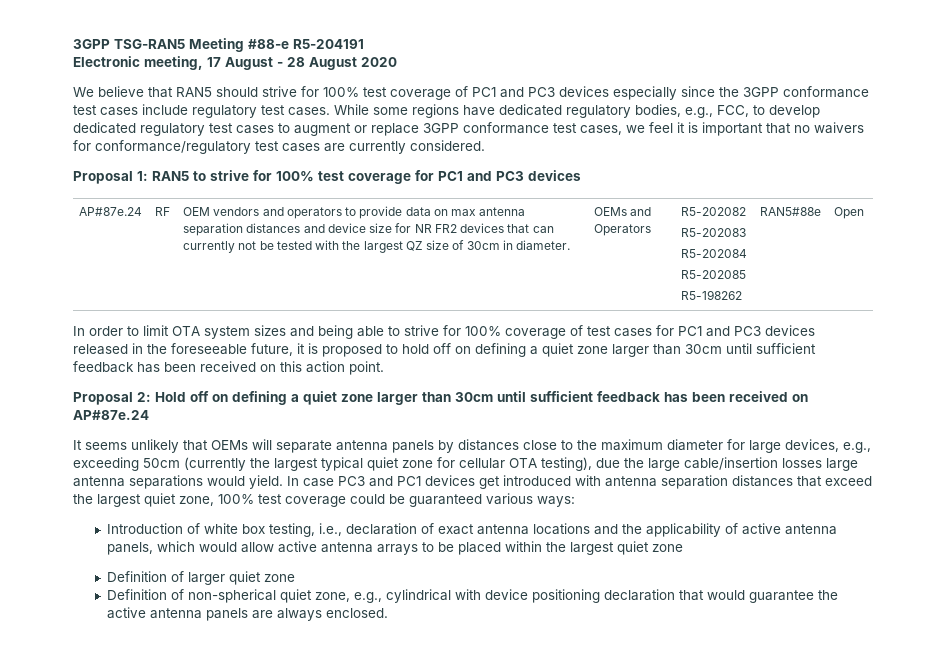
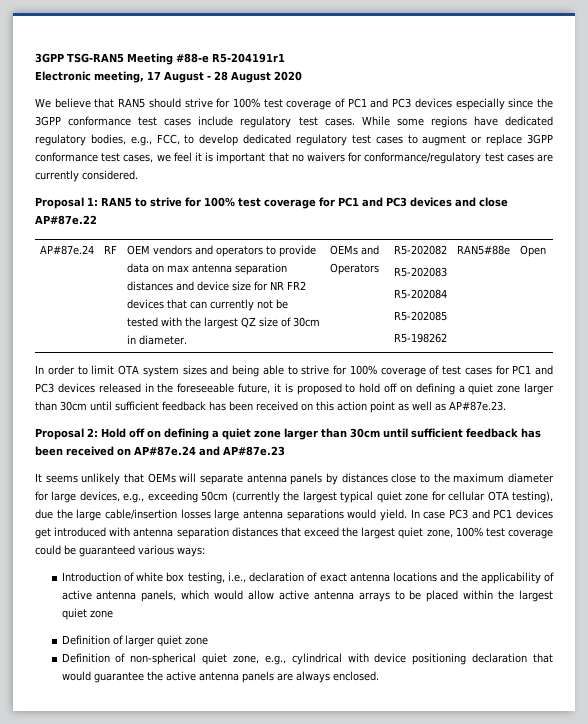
- 3GPP TSG-RAN5 Meeting #88-e R5-204191
+ 3GPP TSG-RAN5 Meeting #88-e R5-204191r1
- Proposal 1: RAN5 to strive for 100% test coverage for PC1 and PC3 devices
+ Proposal 1: RAN5 to strive for 100% test coverage for PC1 and PC3 devices and close AP#87e.22
- In order to limit OTA system sizes and being able to strive for 100% coverage of test cases for PC1 and PC3 devices released in the foreseeable future, it is proposed to hold off on defining a quiet zone larger than 30cm until sufficient feedback has been received on this action point.
+ In order to limit OTA system sizes and being able to strive for 100% coverage of test cases for PC1 and PC3 devices released in the foreseeable future, it is proposed to hold off on defining a quiet zone larger than 30cm until sufficient feedback has been received on this action point as well as AP#87e.23.
- Proposal 2: Hold off on defining a quiet zone larger than 30cm until sufficient feedback has been received on AP#87e.24
+ Proposal 2: Hold off on defining a quiet zone larger than 30cm until sufficient feedback has been received on AP#87e.24 and AP#87e.23

